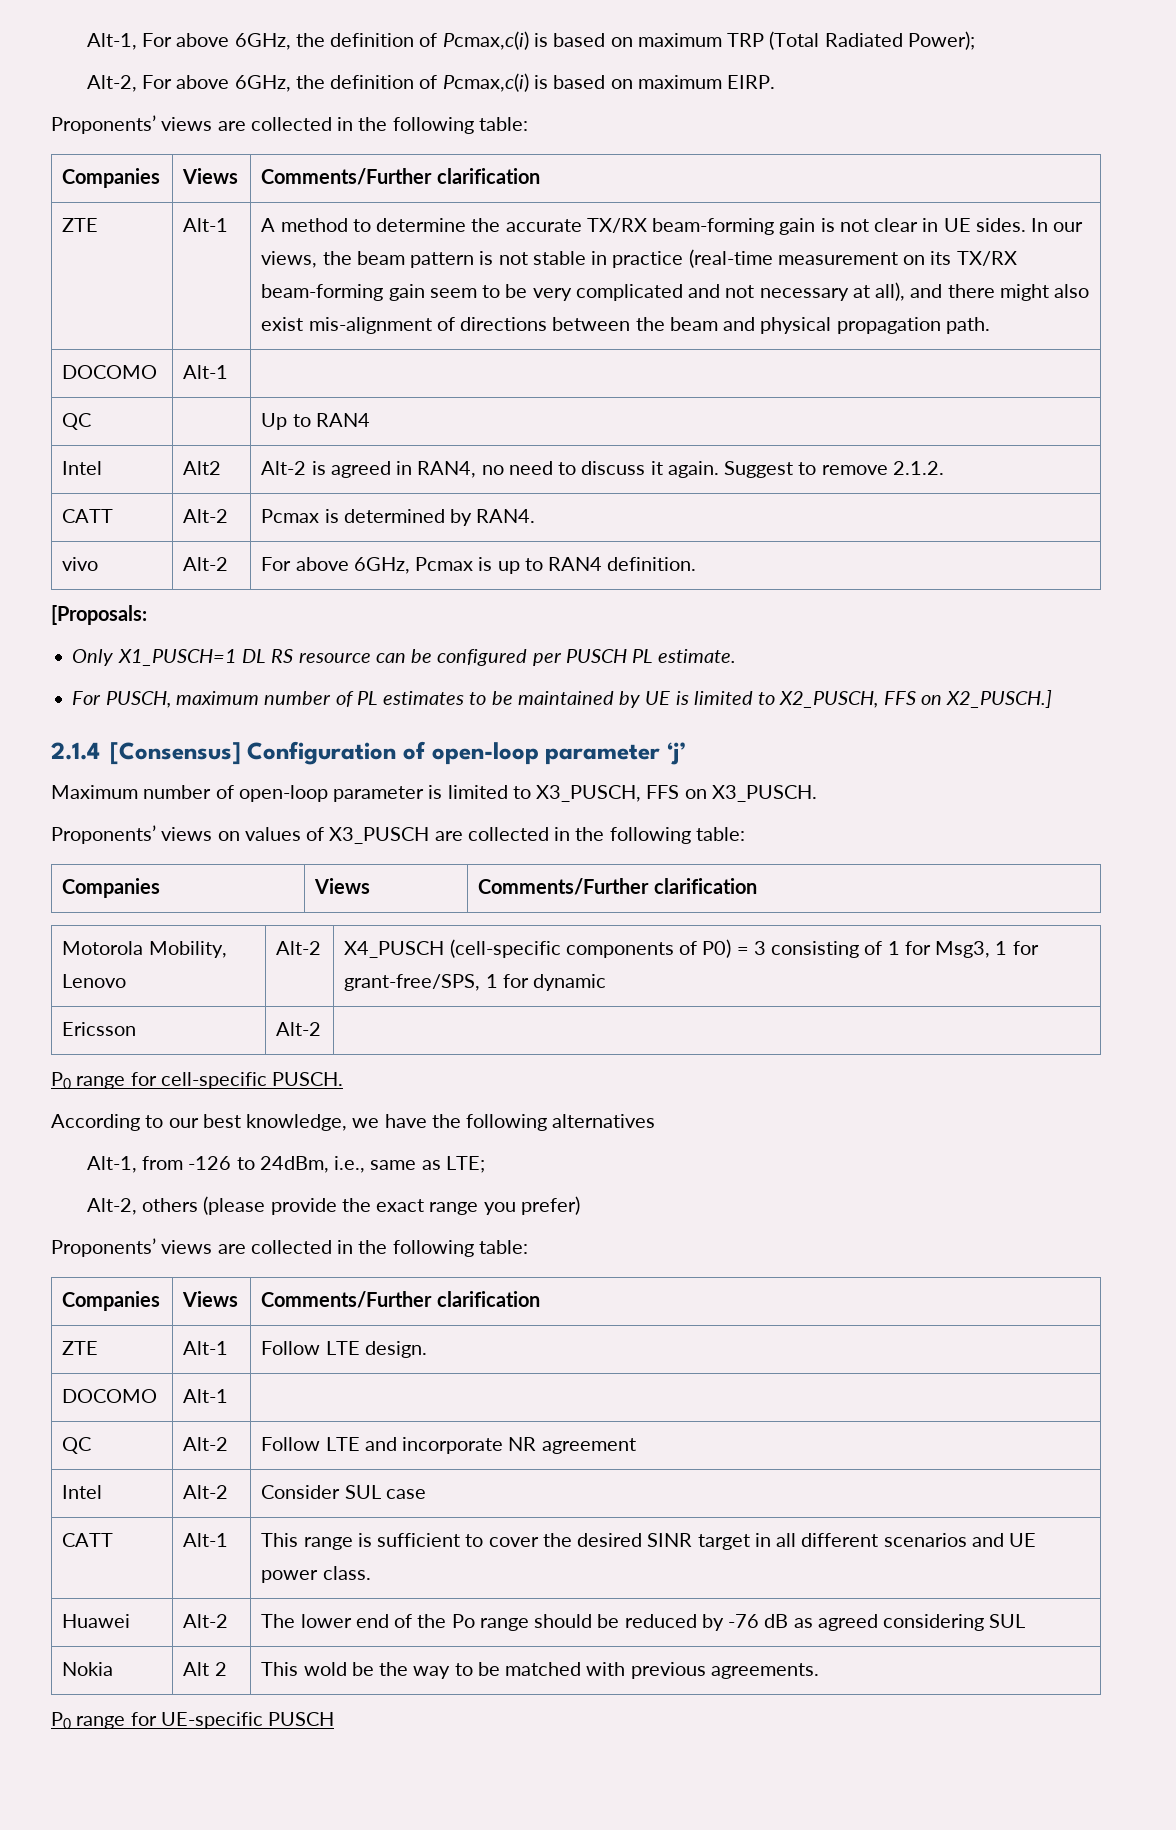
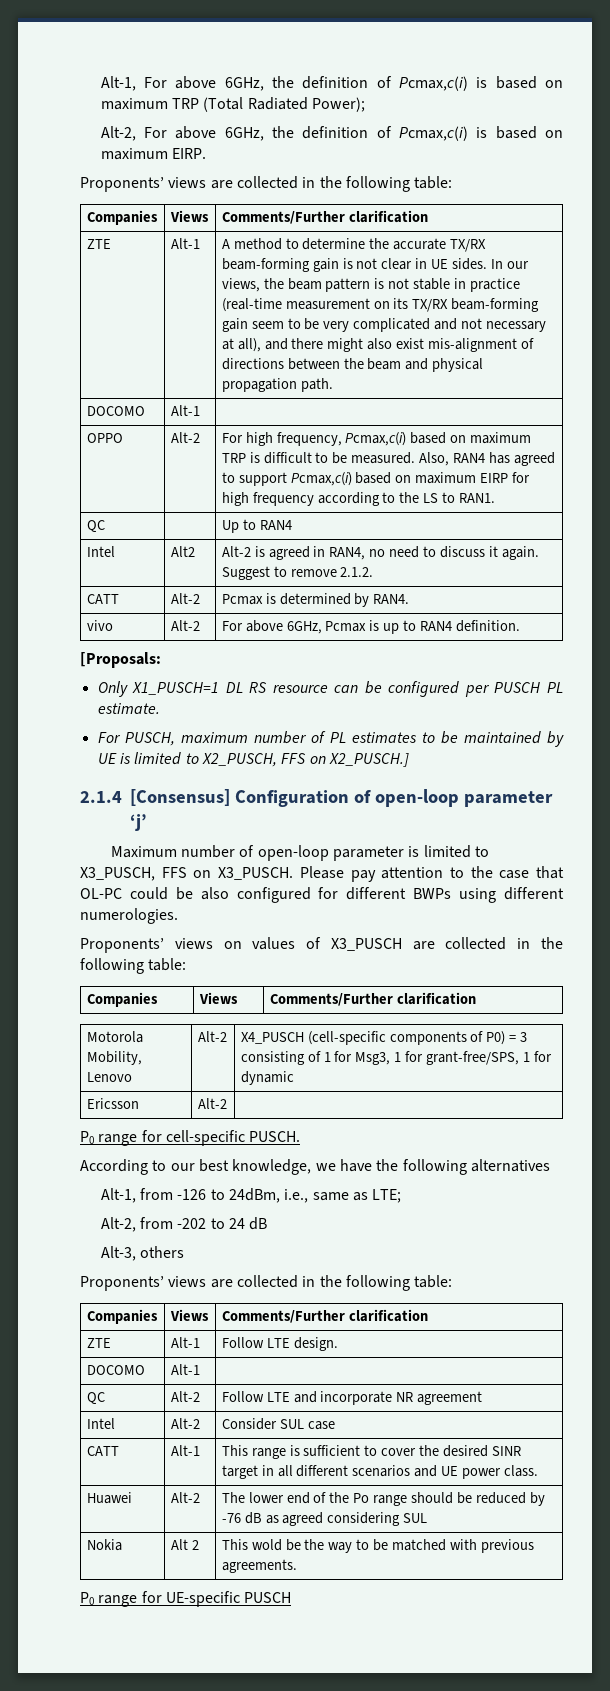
+ OPPO | Alt-2 | For high frequency, Pcmax,c(i) based on maximum TRP is difficult to be measured. Also, RAN4 has agreed to support Pcmax,c(i) based on maximum EIRP for high frequency according to the LS to RAN1.
+ Please pay attention to the case that OL-PC could be also configured for different BWPs using different numerologies.
- Alt-2, others (please provide the exact range you prefer)
+ Alt-2, from -202 to 24 dB
+ Alt-3, others

